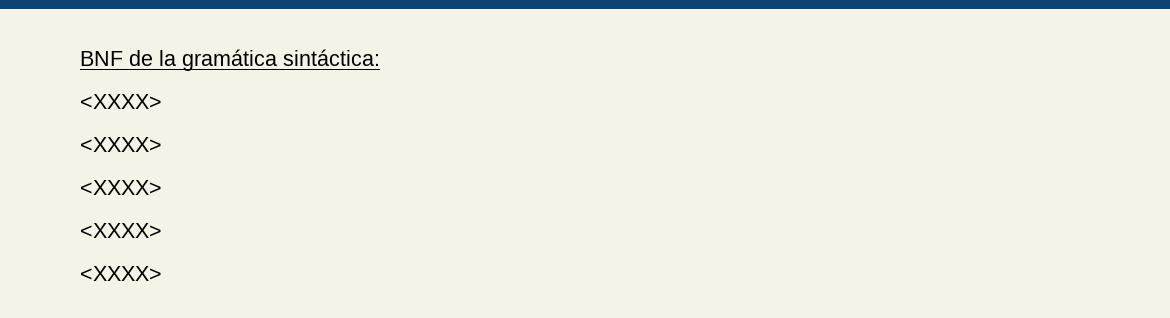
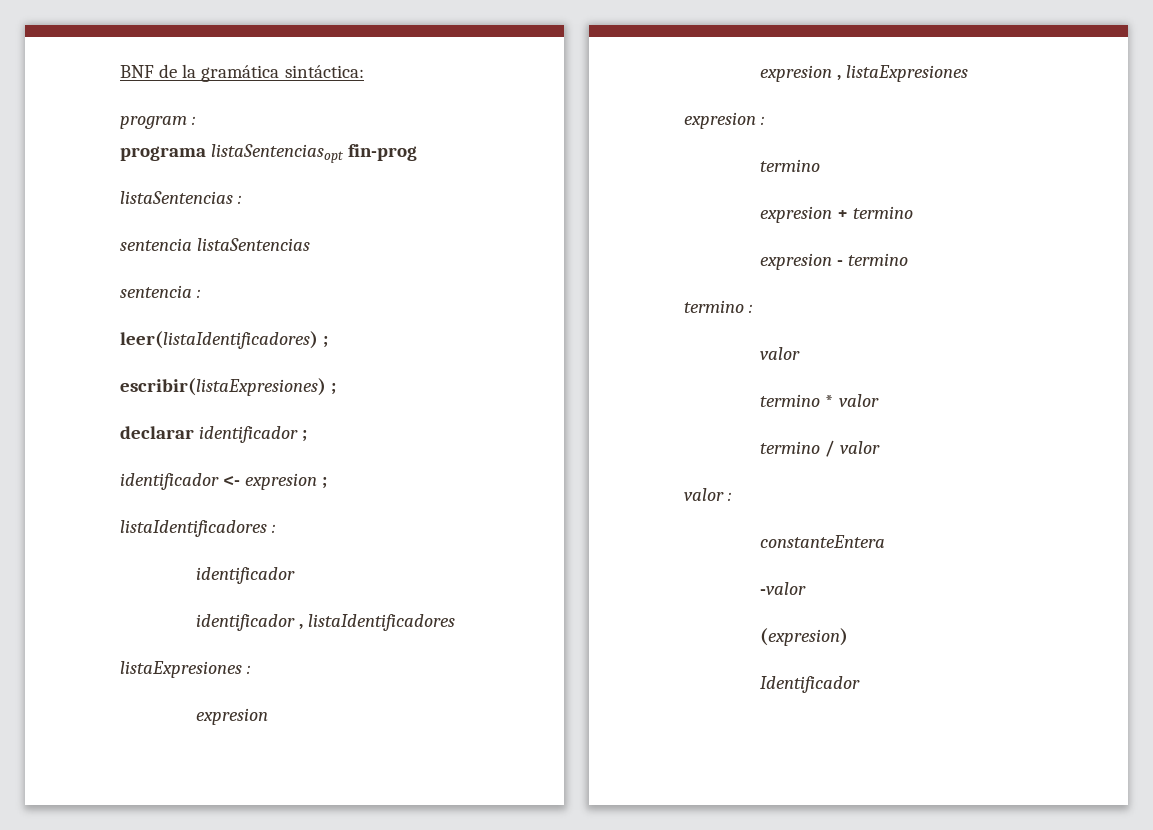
  BNF de la gramática sintáctica:
- <XXXX>
- <XXXX>
- <XXXX>
- <XXXX>
- <XXXX>
+ program :
+ programa listaSentenciasopt fin-prog
+ listaSentencias :
+ sentencia listaSentencias
+ sentencia :
+ leer(listaIdentificadores) ;
+ escribir(listaExpresiones) ;
+ declarar identificador ;
+ identificador <- expresion ;
+ listaIdentificadores :
+ identificador
+ identificador , listaIdentificadores
+ listaExpresiones :
+ expresion
+ expresion , listaExpresiones
+ expresion :
+ termino
+ expresion + termino
+ expresion - termino
+ termino :
+ valor
+ termino * valor
+ termino / valor
+ valor :
+ constanteEntera
+ -valor
+ (expresion)
+ Identificador

